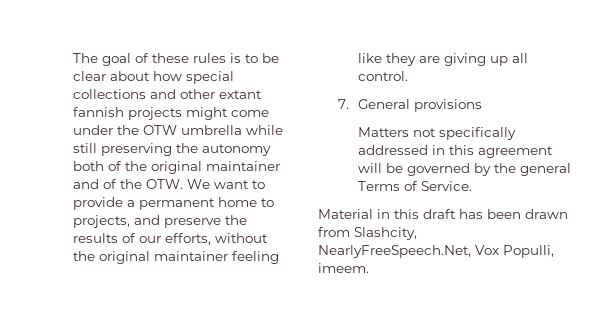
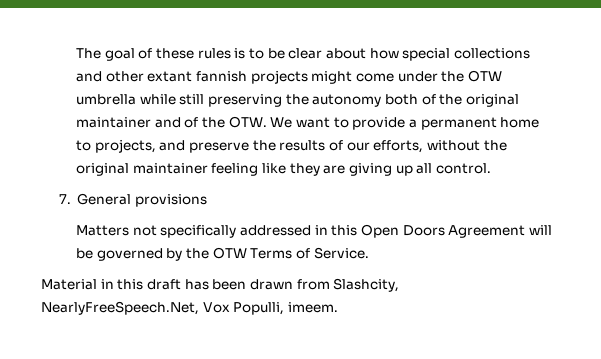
- Matters not specifically addressed in this agreement will be governed by the general Terms of Service.
+ Matters not specifically addressed in this Open Doors Agreement will be governed by the OTW Terms of Service.

